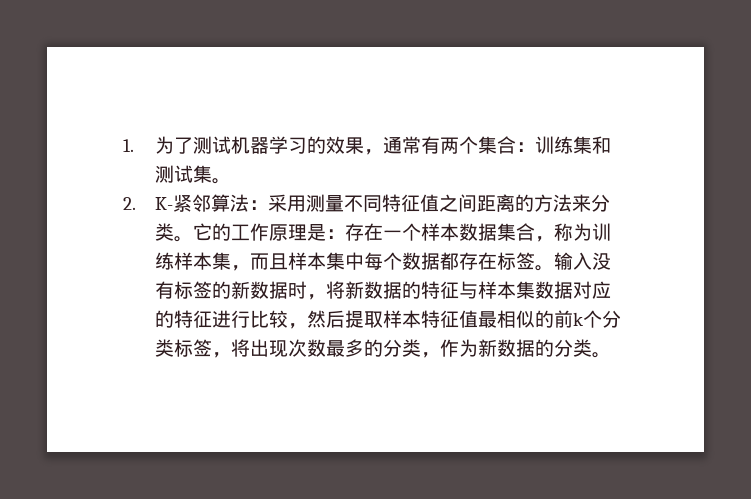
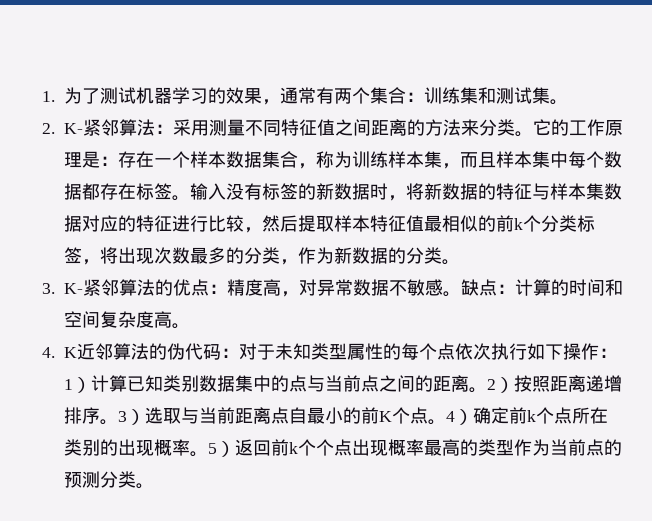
+ 3. K-紧邻算法的优点：精度高，对异常数据不敏感。缺点：计算的时间和空间复杂度高。
+ 4. K近邻算法的伪代码：对于未知类型属性的每个点依次执行如下操作：1）计算已知类别数据集中的点与当前点之间的距离。2）按照距离递增排序。3）选取与当前距离点自最小的前K个点。4）确定前k个点所在类别的出现概率。5）返回前k个个点出现概率最高的类型作为当前点的预测分类。

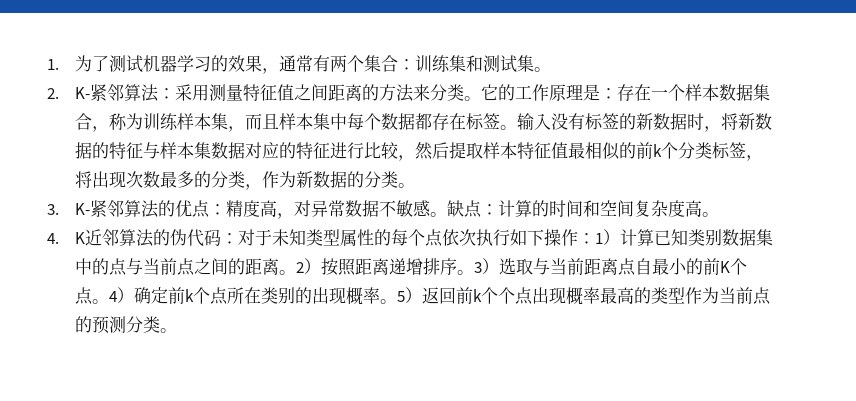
- 2. K-紧邻算法：采用测量不同特征值之间距离的方法来分类。
+ 2. K-紧邻算法：采用测量特征值之间距离的方法来分类。

